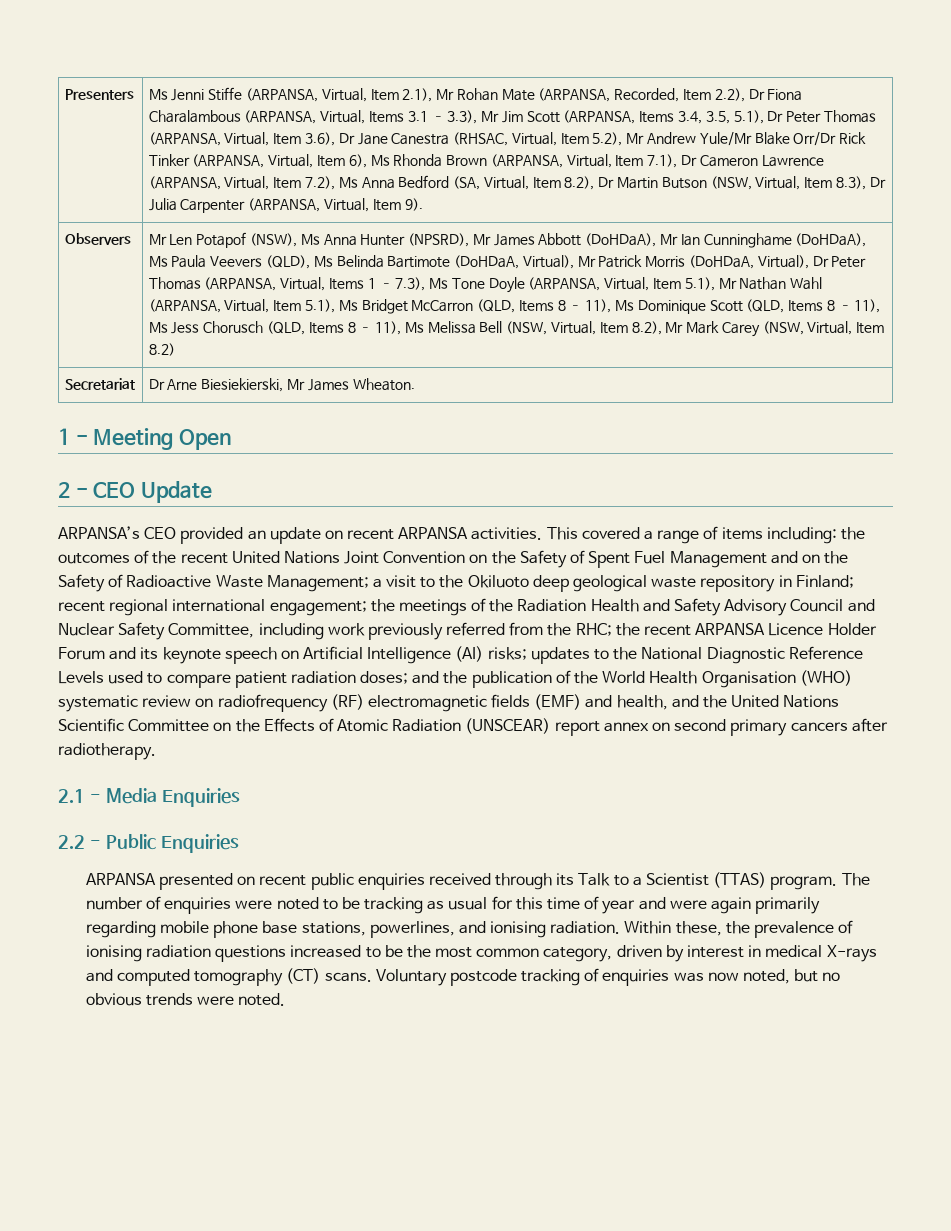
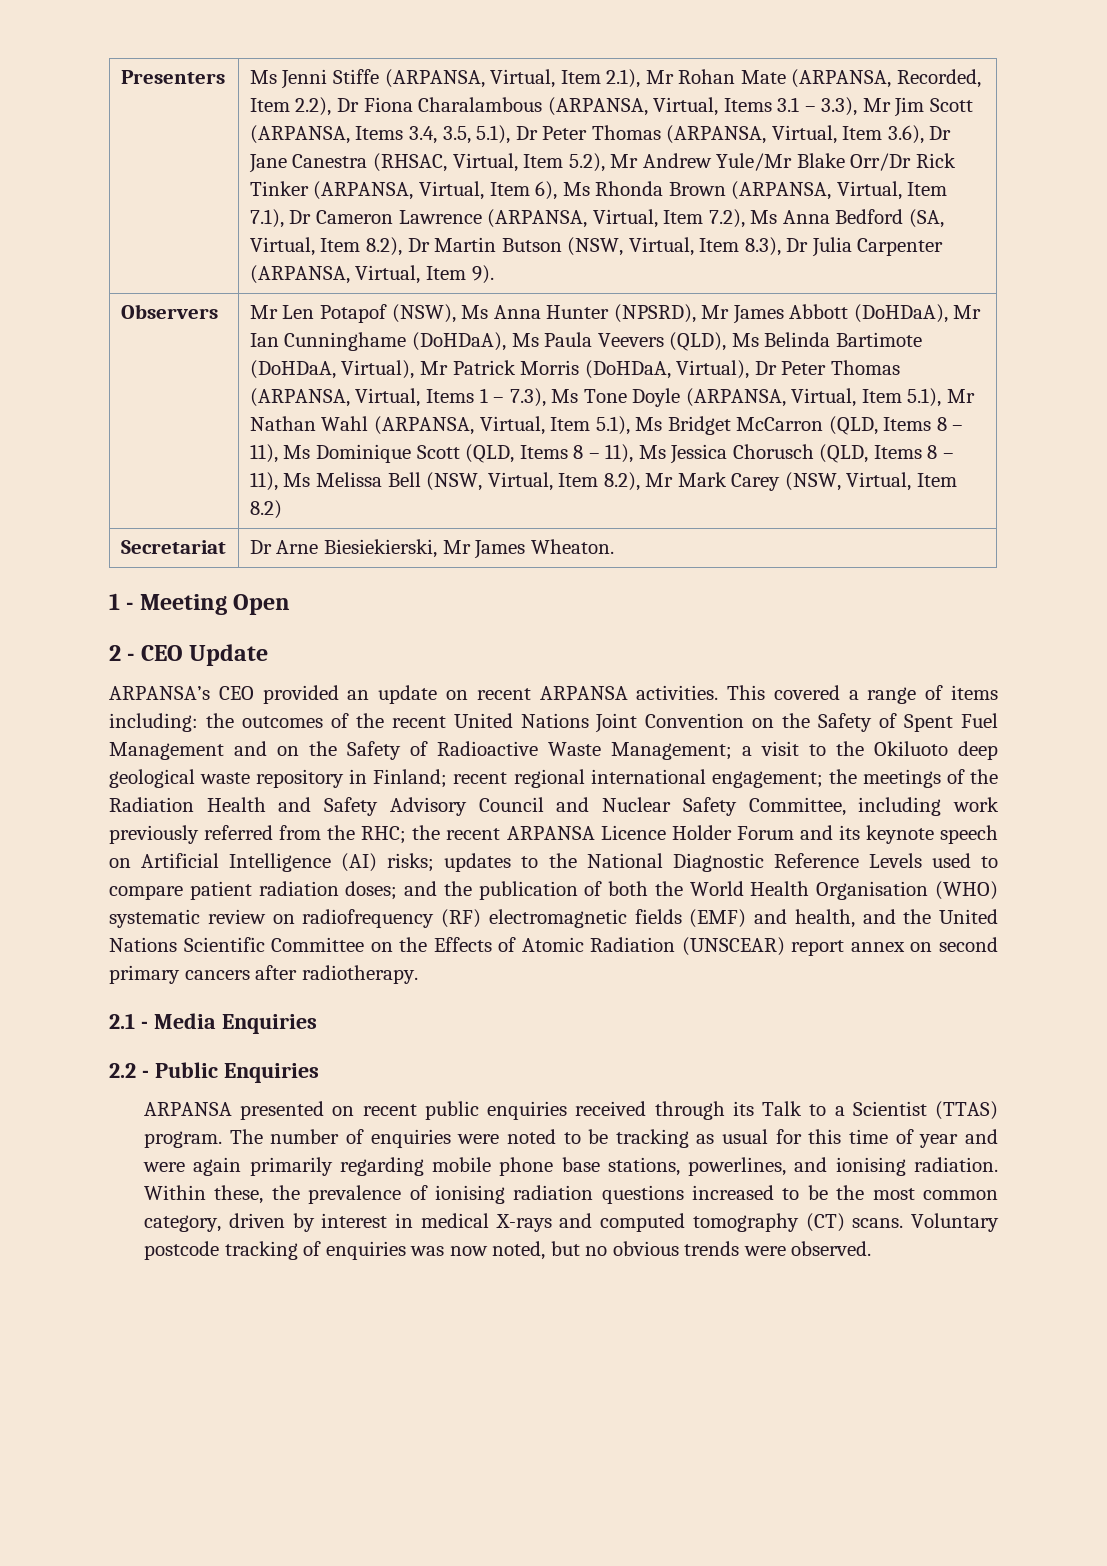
- Mr Len Potapof (NSW), Ms Anna Hunter (NPSRD), Mr James Abbott (DoHDaA), Mr Ian Cunninghame (DoHDaA), Ms Paula Veevers (QLD), Ms Belinda Bartimote (DoHDaA, Virtual), Mr Patrick Morris (DoHDaA, Virtual), Dr Peter Thomas (ARPANSA, Virtual, Items 1 – 7.3), Ms Tone Doyle (ARPANSA, Virtual, Item 5.1), Mr Nathan Wahl (ARPANSA, Virtual, Item 5.1), Ms Bridget McCarron (QLD, Items 8 – 11), Ms Dominique Scott (QLD, Items 8 – 11), Ms Jess Chorusch (QLD, Items 8 – 11), Ms Melissa Bell (NSW, Virtual, Item 8.2), Mr Mark Carey (NSW, Virtual, Item 8.2)
+ Mr Len Potapof (NSW), Ms Anna Hunter (NPSRD), Mr James Abbott (DoHDaA), Mr Ian Cunninghame (DoHDaA), Ms Paula Veevers (QLD), Ms Belinda Bartimote (DoHDaA, Virtual), Mr Patrick Morris (DoHDaA, Virtual), Dr Peter Thomas (ARPANSA, Virtual, Items 1 – 7.3), Ms Tone Doyle (ARPANSA, Virtual, Item 5.1), Mr Nathan Wahl (ARPANSA, Virtual, Item 5.1), Ms Bridget McCarron (QLD, Items 8 – 11), Ms Dominique Scott (QLD, Items 8 – 11), Ms Jessica Chorusch (QLD, Items 8 – 11), Ms Melissa Bell (NSW, Virtual, Item 8.2), Mr Mark Carey (NSW, Virtual, Item 8.2)
- and the publication of the World Health Organisation (WHO) systematic review on radiofrequency (RF) electromagnetic fields (EMF) and health, and the United Nations Scientific Committee on the Effects of Atomic Radiation (UNSCEAR) report annex on second primary cancers after radiotherapy.
+ and the publication of both the World Health Organisation (WHO) systematic review on radiofrequency (RF) electromagnetic fields (EMF) and health, and the United Nations Scientific Committee on the Effects of Atomic Radiation (UNSCEAR) report annex on second primary cancers after radiotherapy.
- Voluntary postcode tracking of enquiries was now noted, but no obvious trends were noted.
+ Voluntary postcode tracking of enquiries was now noted, but no obvious trends were observed.

